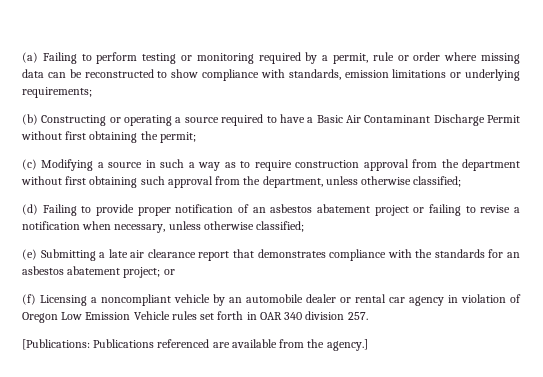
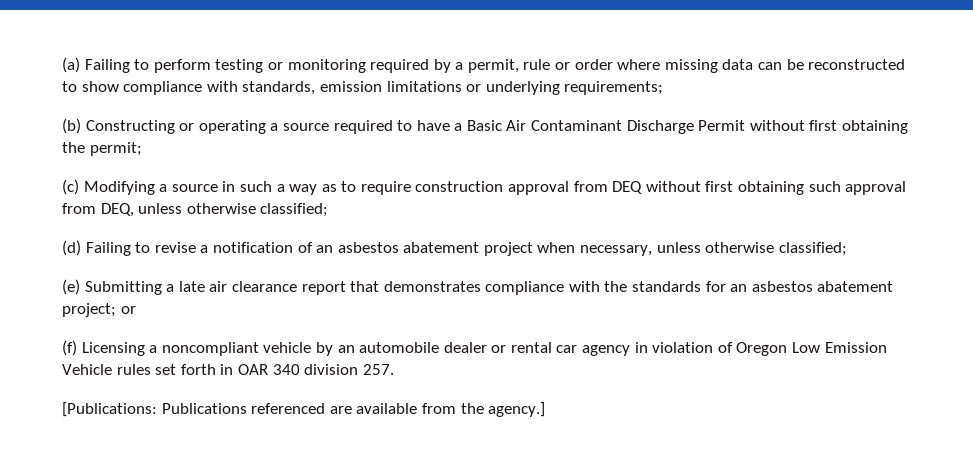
- (c) Modifying a source in such a way as to require construction approval from the department without first obtaining such approval from the department, unless otherwise classified;
+ (c) Modifying a source in such a way as to require construction approval from DEQ without first obtaining such approval from DEQ, unless otherwise classified;
- (d) Failing to provide proper notification of an asbestos abatement project or failing to revise a notification when necessary, unless otherwise classified;
+ (d) Failing to revise a notification of an asbestos abatement project when necessary, unless otherwise classified;

